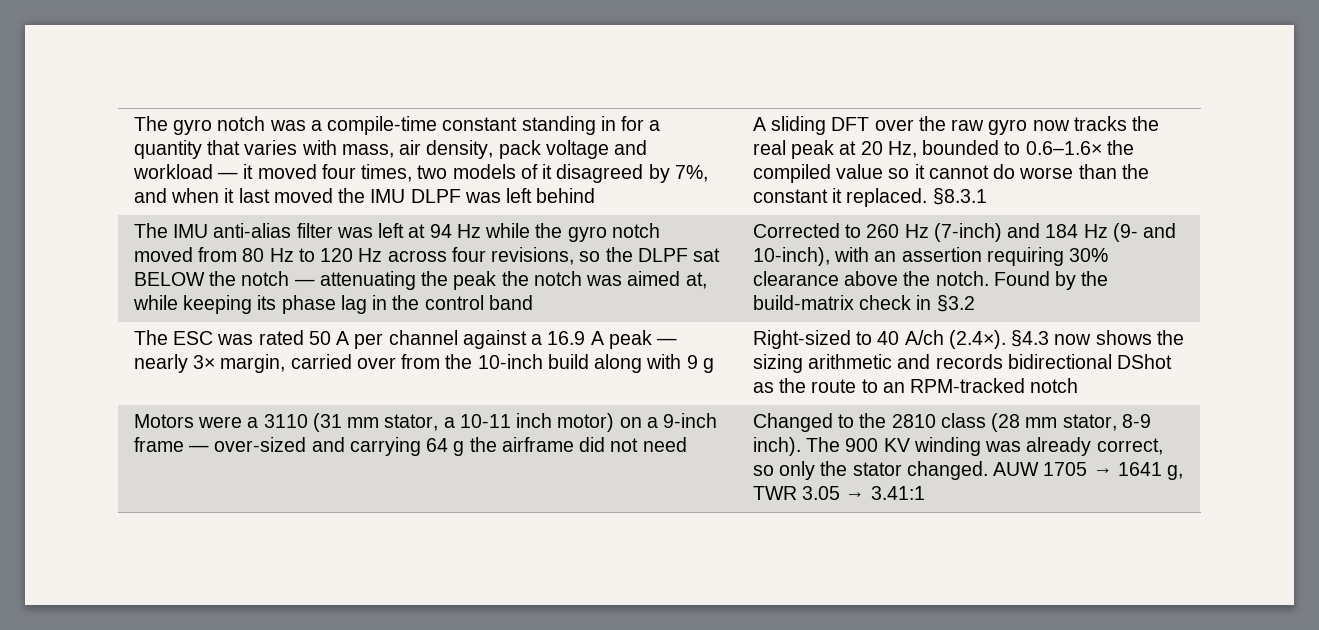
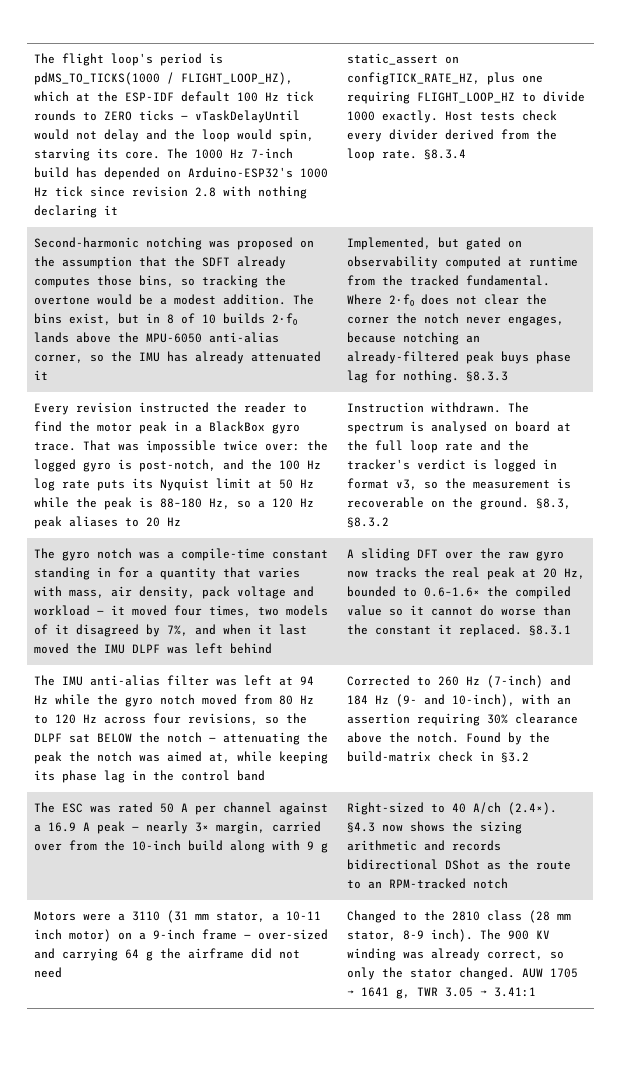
+ The flight loop's period is pdMS_TO_TICKS(1000 / FLIGHT_LOOP_HZ), which at the ESP-IDF default 100 Hz tick rounds to ZERO ticks — vTaskDelayUntil would not delay and the loop would spin, starving its core. The 1000 Hz 7-inch build has depended on Arduino-ESP32's 1000 Hz tick since revision 2.8 with nothing declaring it | static_assert on configTICK_RATE_HZ, plus one requiring FLIGHT_LOOP_HZ to divide 1000 exactly. Host tests check every divider derived from the loop rate. §8.3.4
+ Second-harmonic notching was proposed on the assumption that the SDFT already computes those bins, so tracking the overtone would be a modest addition. The bins exist, but in 8 of 10 builds 2·f₀ lands above the MPU-6050 anti-alias corner, so the IMU has already attenuated it | Implemented, but gated on observability computed at runtime from the tracked fundamental. Where 2·f₀ does not clear the corner the notch never engages, because notching an already-filtered peak buys phase lag for nothing. §8.3.3
+ Every revision instructed the reader to find the motor peak in a BlackBox gyro trace. That was impossible twice over: the logged gyro is post-notch, and the 100 Hz log rate puts its Nyquist limit at 50 Hz while the peak is 88–180 Hz, so a 120 Hz peak aliases to 20 Hz | Instruction withdrawn. The spectrum is analysed on board at the full loop rate and the tracker's verdict is logged in format v3, so the measurement is recoverable on the ground. §8.3, §8.3.2

